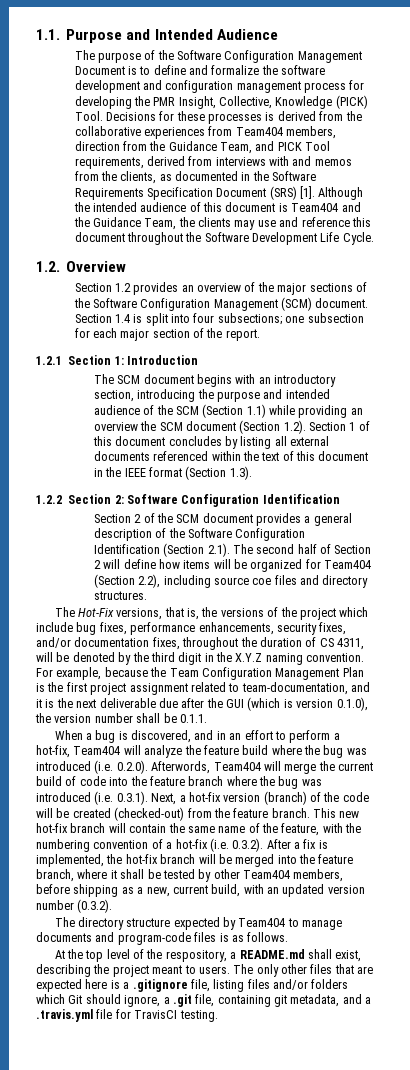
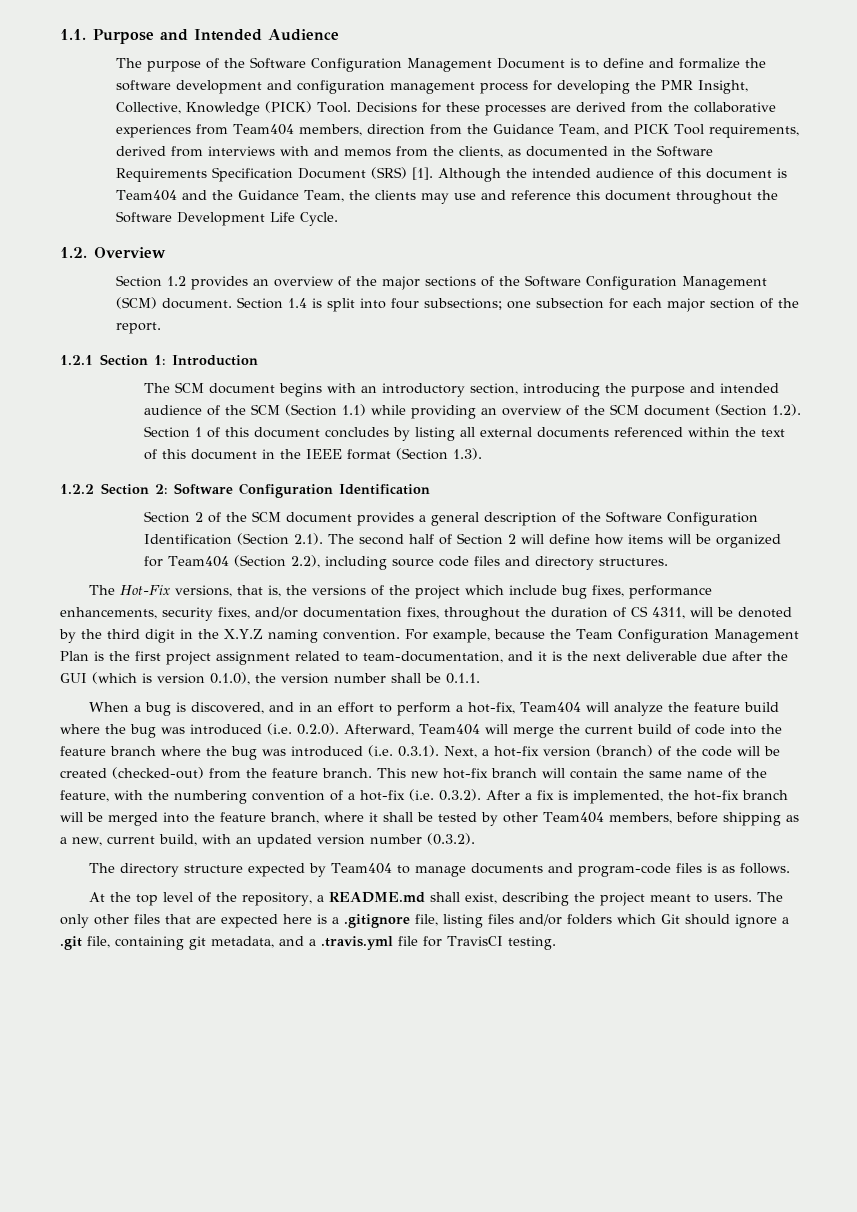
- Decisions for these processes is derived from the collaborative experiences from Team404 members, direction from the Guidance Team, and PICK Tool requirements, derived from interviews with and memos from the clients, as documented in the Software Requirements Specification Document (SRS) [1].
+ Decisions for these processes are derived from the collaborative experiences from Team404 members, direction from the Guidance Team, and PICK Tool requirements, derived from interviews with and memos from the clients, as documented in the Software Requirements Specification Document (SRS) [1].
- The SCM document begins with an introductory section, introducing the purpose and intended audience of the SCM (Section 1.1) while providing an overview the SCM document (Section 1.2). Section 1 of this document concludes by listing all external documents referenced within the text of this document in the IEEE format (Section 1.3).
+ The SCM document begins with an introductory section, introducing the purpose and intended audience of the SCM (Section 1.1) while providing an overview of the SCM document (Section 1.2). Section 1 of this document concludes by listing all external documents referenced within the text of this document in the IEEE format (Section 1.3).
- Section 2 of the SCM document provides a general description of the Software Configuration Identification (Section 2.1). The second half of Section 2 will define how items will be organized for Team404 (Section 2.2), including source coe files and directory structures.
+ Section 2 of the SCM document provides a general description of the Software Configuration Identification (Section 2.1). The second half of Section 2 will define how items will be organized for Team404 (Section 2.2), including source code files and directory structures.
- When a bug is discovered, and in an effort to perform a hot-fix, Team404 will analyze the feature build where the bug was introduced (i.e. 0.2.0). Afterwords, Team404 will merge the current build of code into the feature branch where the bug was introduced (i.e. 0.3.1). Next, a hot-fix version (branch) of the code will be created (checked-out) from the feature branch.
+ When a bug is discovered, and in an effort to perform a hot-fix, Team404 will analyze the feature build where the bug was introduced (i.e. 0.2.0). Afterward, Team404 will merge the current build of code into the feature branch where the bug was introduced (i.e. 0.3.1). Next, a hot-fix version (branch) of the code will be created (checked-out) from the feature branch.
- At the top level of the respository, a README.md shall exist, describing the project meant to users.
+ At the top level of the repository, a README.md shall exist, describing the project meant to users.
- The only other files that are expected here is a .gitignore file, listing files and/or folders which Git should ignore, a .git file, containing git metadata, and a .travis.yml file for TravisCI testing.
+ The only other files that are expected here is a .gitignore file, listing files and/or folders which Git should ignore a .git file, containing git metadata, and a .travis.yml file for TravisCI testing.

